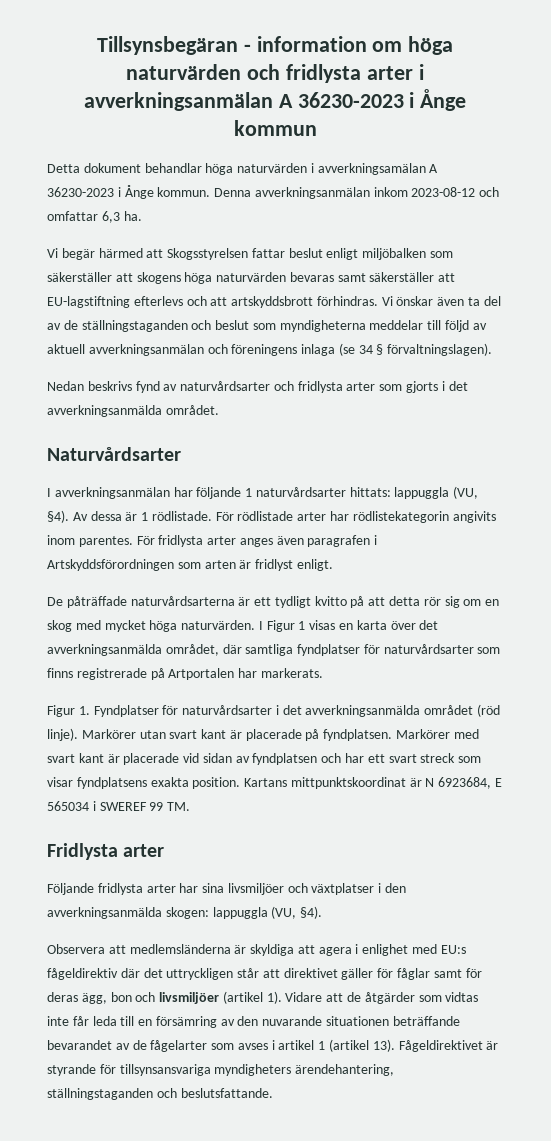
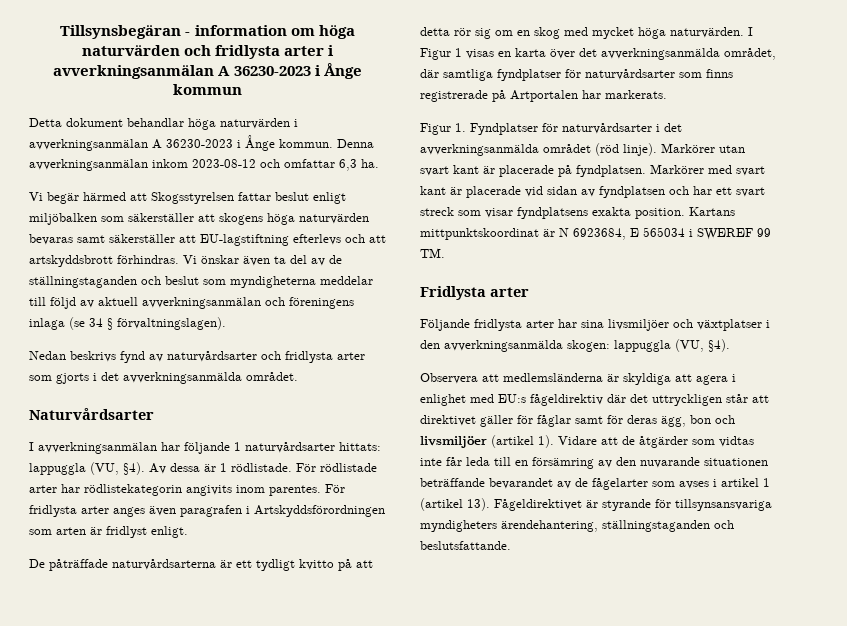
- Detta dokument behandlar höga naturvärden i avverkningsamälan A 36230-2023 i Ånge kommun.
+ Detta dokument behandlar höga naturvärden i avverkningsanmälan A 36230-2023 i Ånge kommun.

